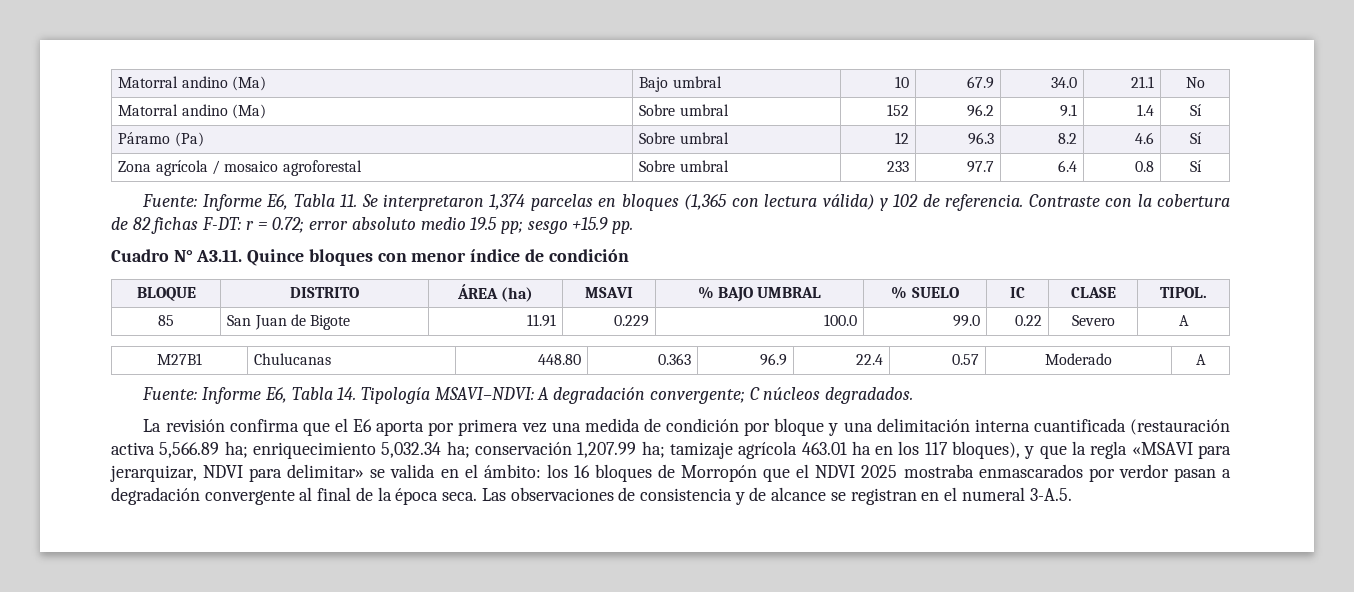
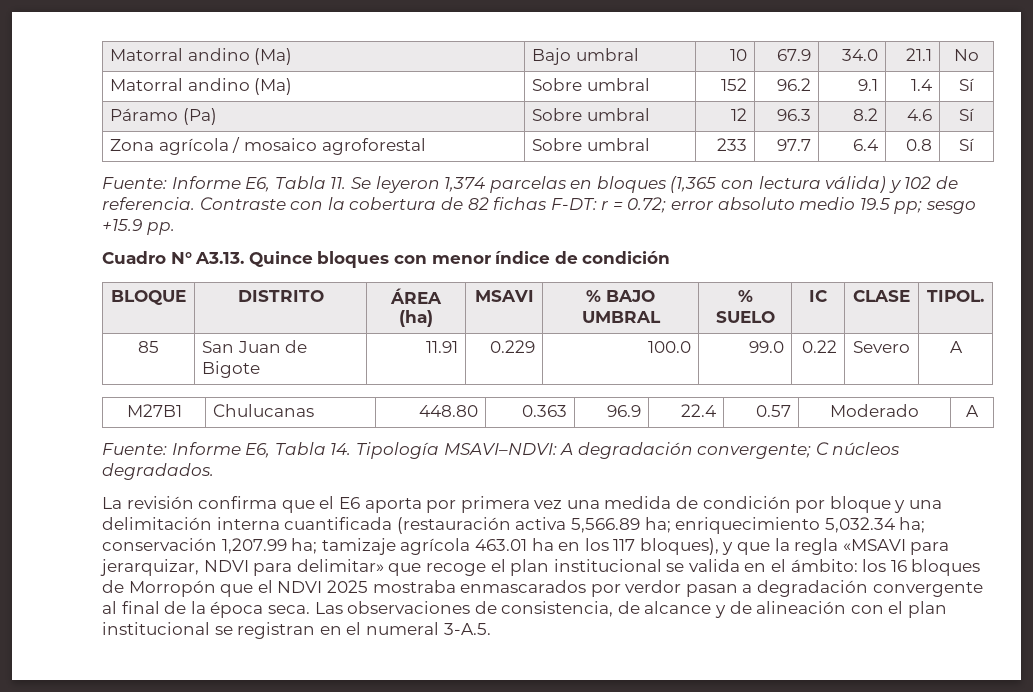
- Fuente: Informe E6, Tabla 11. Se interpretaron 1,374 parcelas en bloques (1,365 con lectura válida) y 102 de referencia.
+ Fuente: Informe E6, Tabla 11. Se leyeron 1,374 parcelas en bloques (1,365 con lectura válida) y 102 de referencia.
- Cuadro N° A3.11. Quince bloques con menor índice de condición
+ Cuadro N° A3.13. Quince bloques con menor índice de condición
- tamizaje agrícola 463.01 ha en los 117 bloques), y que la regla «MSAVI para jerarquizar, NDVI para delimitar» se valida en el ámbito:
+ tamizaje agrícola 463.01 ha en los 117 bloques), y que la regla «MSAVI para jerarquizar, NDVI para delimitar» que recoge el plan institucional se valida en el ámbito:
- Las observaciones de consistencia y de alcance se registran en el numeral 3-A.5.
+ Las observaciones de consistencia, de alcance y de alineación con el plan institucional se registran en el numeral 3-A.5.

